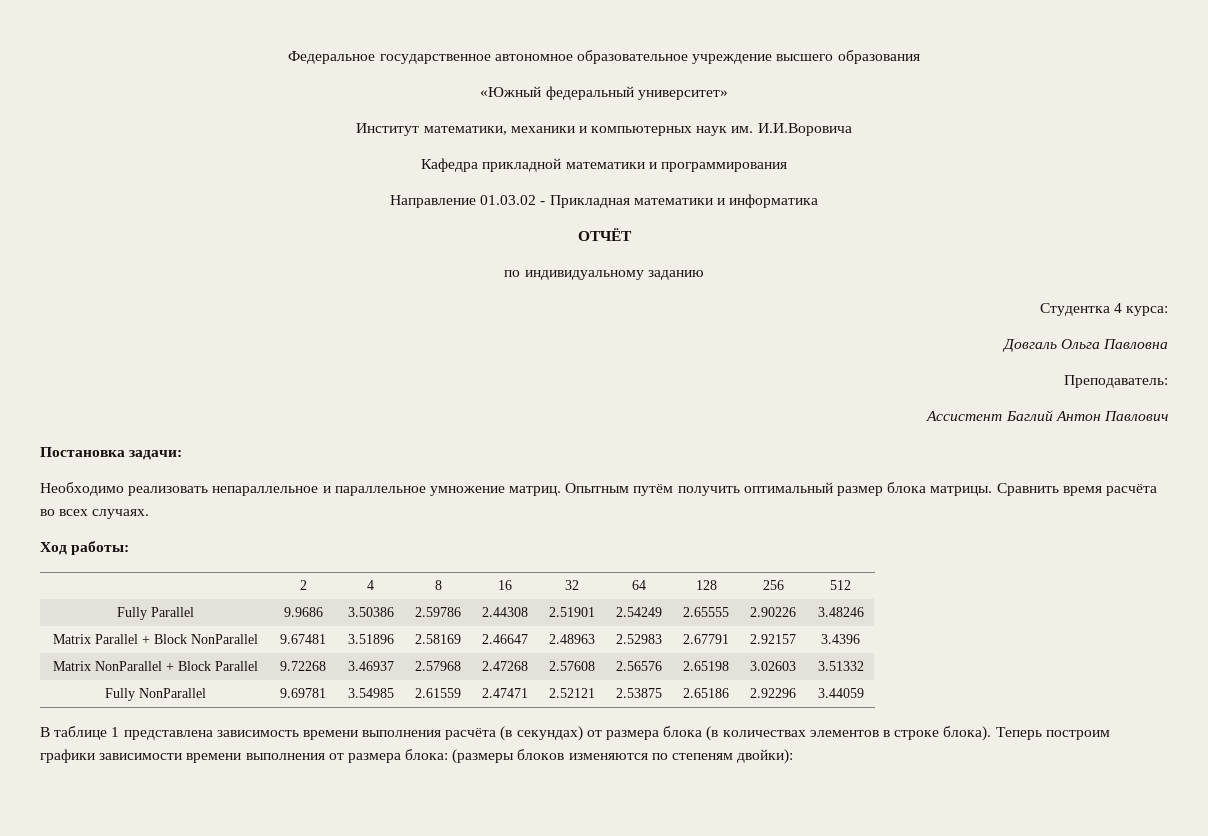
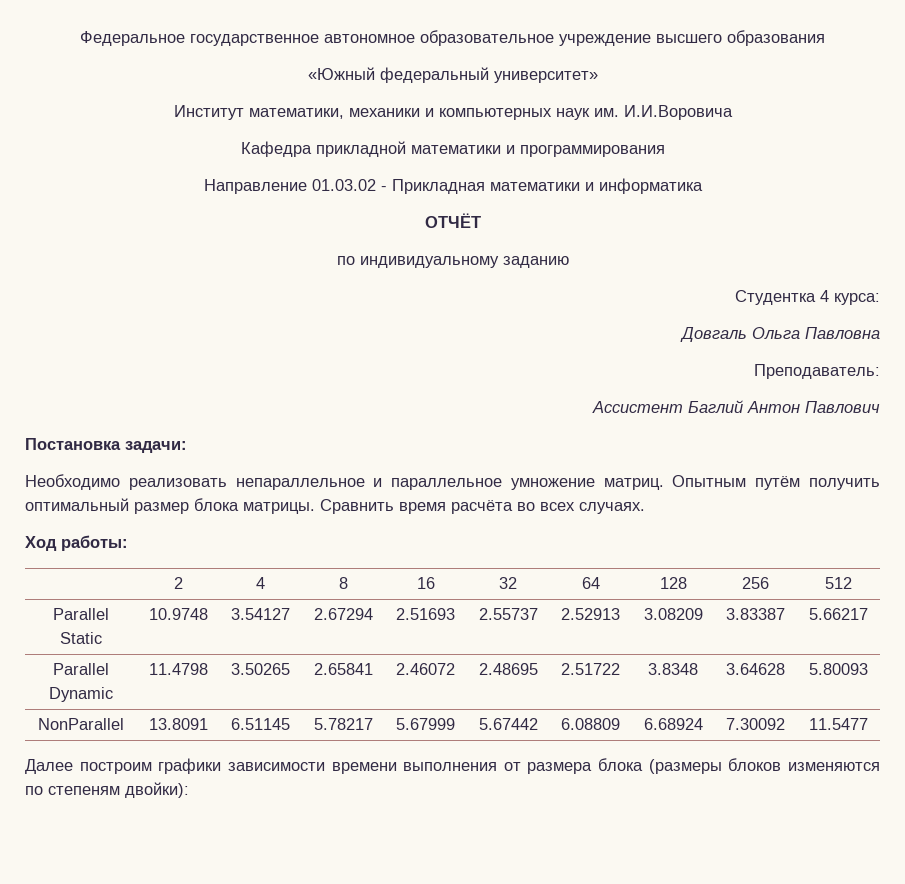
- Fully Parallel | 9.9686 | 3.50386 | 2.59786 | 2.44308 | 2.51901 | 2.54249 | 2.65555 | 2.90226 | 3.48246
- Matrix Parallel + Block NonParallel | 9.67481 | 3.51896 | 2.58169 | 2.46647 | 2.48963 | 2.52983 | 2.67791 | 2.92157 | 3.4396
- Matrix NonParallel + Block Parallel | 9.72268 | 3.46937 | 2.57968 | 2.47268 | 2.57608 | 2.56576 | 2.65198 | 3.02603 | 3.51332
- Fully NonParallel | 9.69781 | 3.54985 | 2.61559 | 2.47471 | 2.52121 | 2.53875 | 2.65186 | 2.92296 | 3.44059
- В таблице 1 представлена зависимость времени выполнения расчёта (в секундах) от размера блока (в количествах элементов в строке блока). Теперь построим графики зависимости времени выполнения от размера блока: (размеры блоков изменяются по степеням двойки):
+ Parallel Static | 10.9748 | 3.54127 | 2.67294 | 2.51693 | 2.55737 | 2.52913 | 3.08209 | 3.83387 | 5.66217
+ Parallel Dynamic | 11.4798 | 3.50265 | 2.65841 | 2.46072 | 2.48695 | 2.51722 | 3.8348 | 3.64628 | 5.80093
+ NonParallel | 13.8091 | 6.51145 | 5.78217 | 5.67999 | 5.67442 | 6.08809 | 6.68924 | 7.30092 | 11.5477
+ Далее построим графики зависимости времени выполнения от размера блока (размеры блоков изменяются по степеням двойки):

